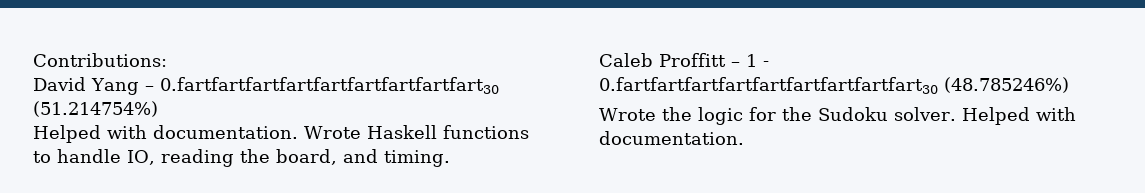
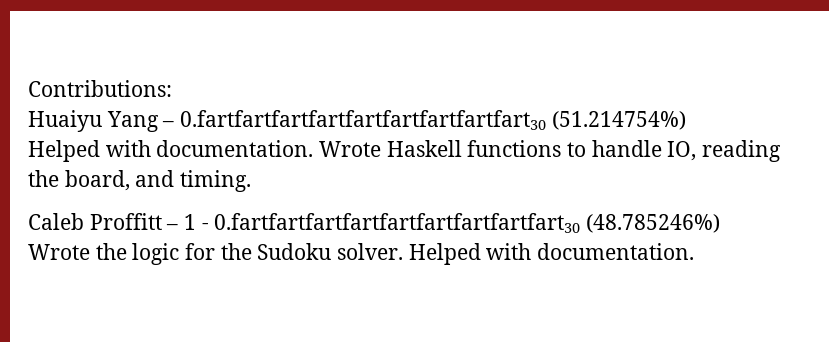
- David Yang – 0.fartfartfartfartfartfartfartfartfart30 (51.214754%)
+ Huaiyu Yang – 0.fartfartfartfartfartfartfartfartfart30 (51.214754%)

